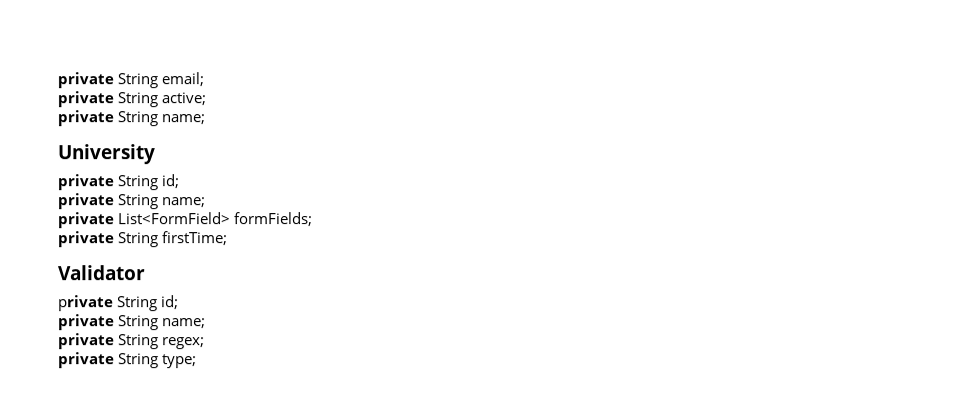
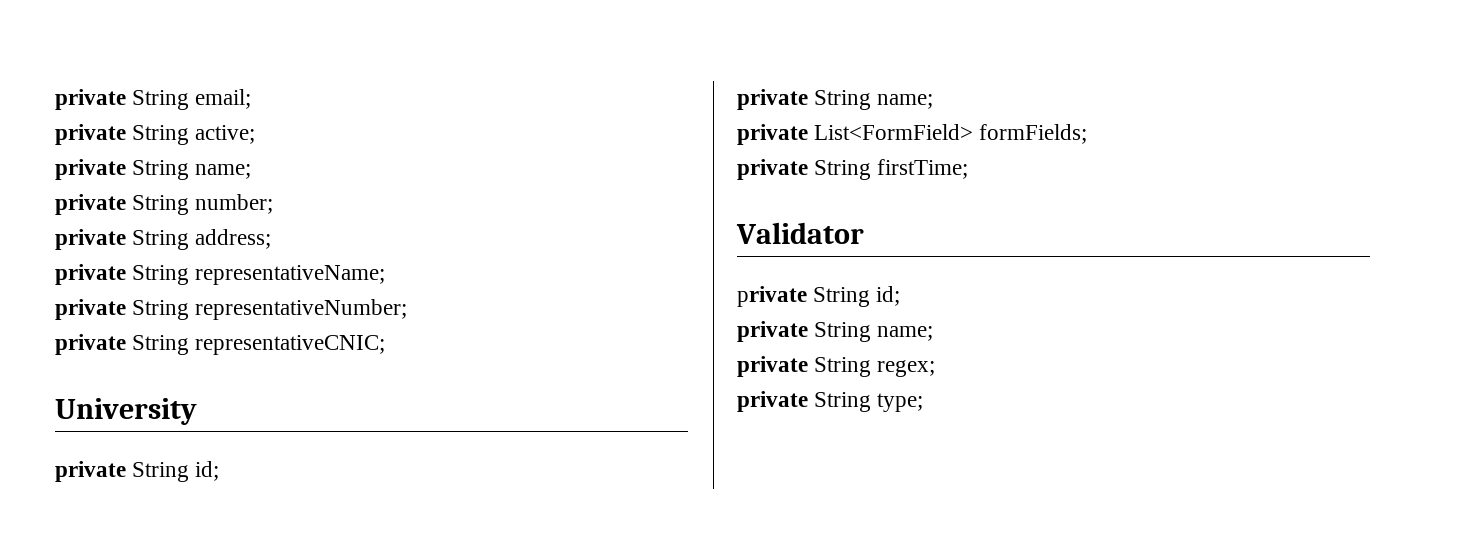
+ private String number;
+ private String address;
+ private String representativeName;
+ private String representativeNumber;
+ private String representativeCNIC;

